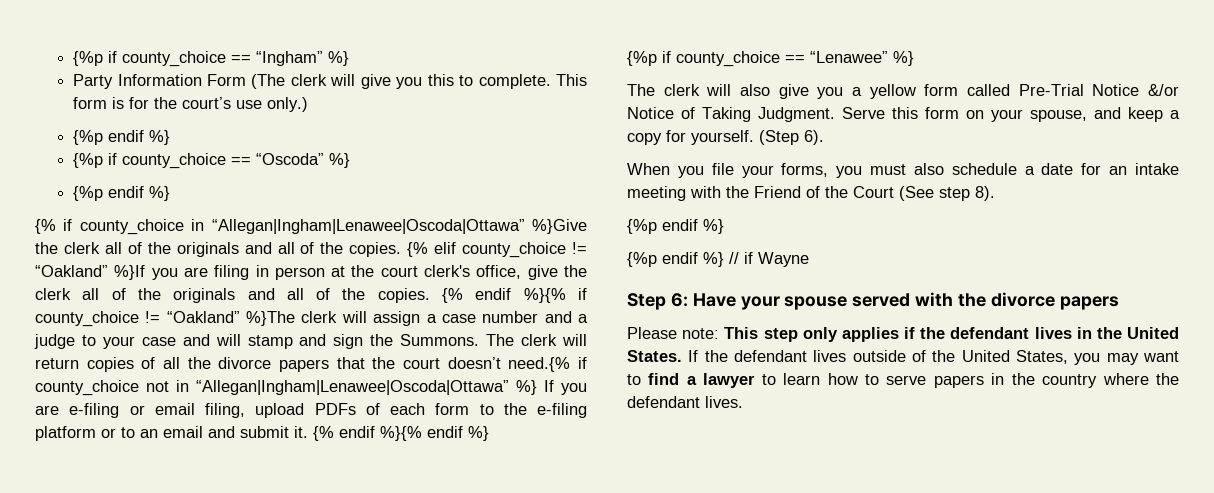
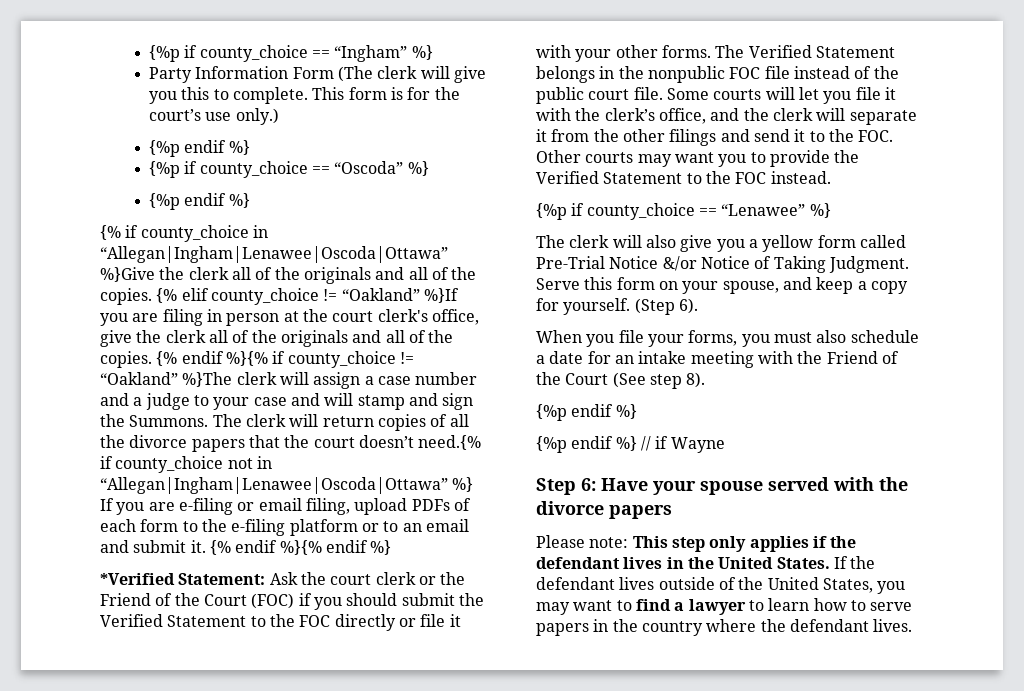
+ *Verified Statement: Ask the court clerk or the Friend of the Court (FOC) if you should submit the Verified Statement to the FOC directly or file it with your other forms. The Verified Statement belongs in the nonpublic FOC file instead of the public court file. Some courts will let you file it with the clerk’s office, and the clerk will separate it from the other filings and send it to the FOC. Other courts may want you to provide the Verified Statement to the FOC instead.

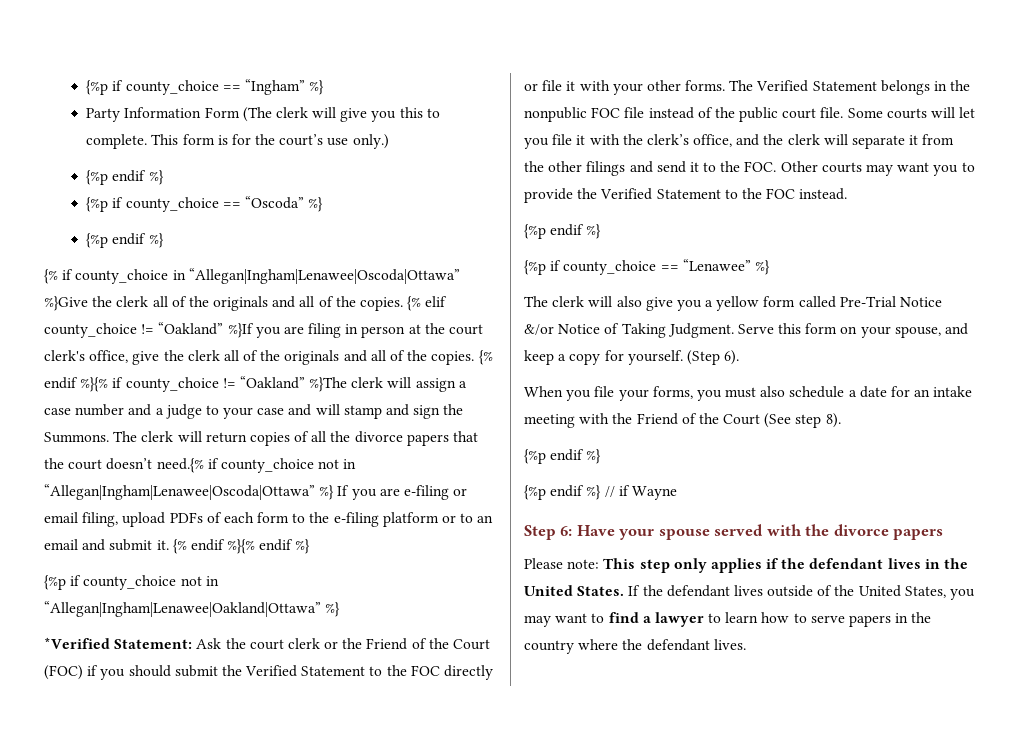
+ {%p if county_choice not in “Allegan|Ingham|Lenawee|Oakland|Ottawa” %}
  Some courts will let you file it with the clerk’s office, and the clerk will separate it from the other filings and send it to the FOC. Other courts may want you to provide the Verified Statement to the FOC instead.
+ {%p endif %}

